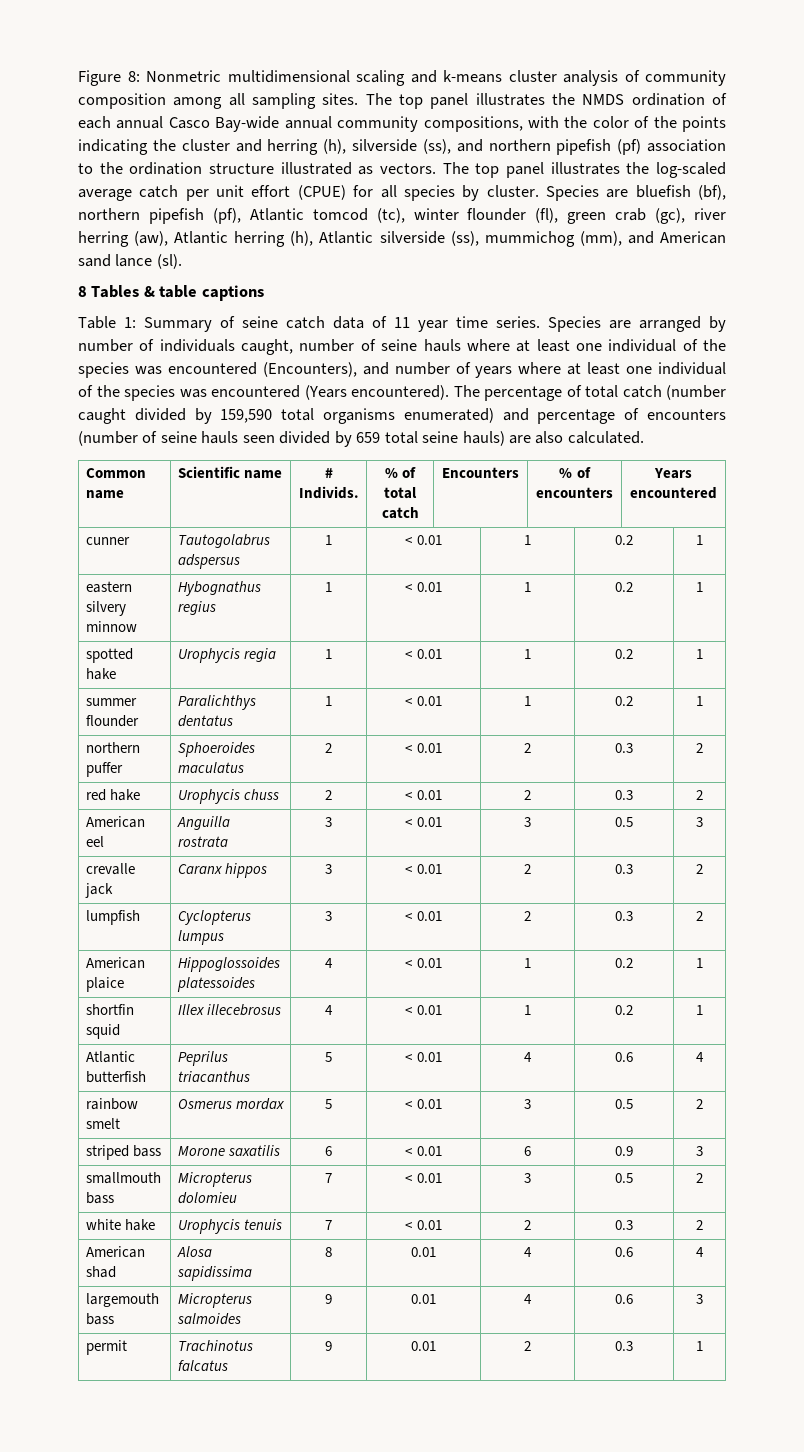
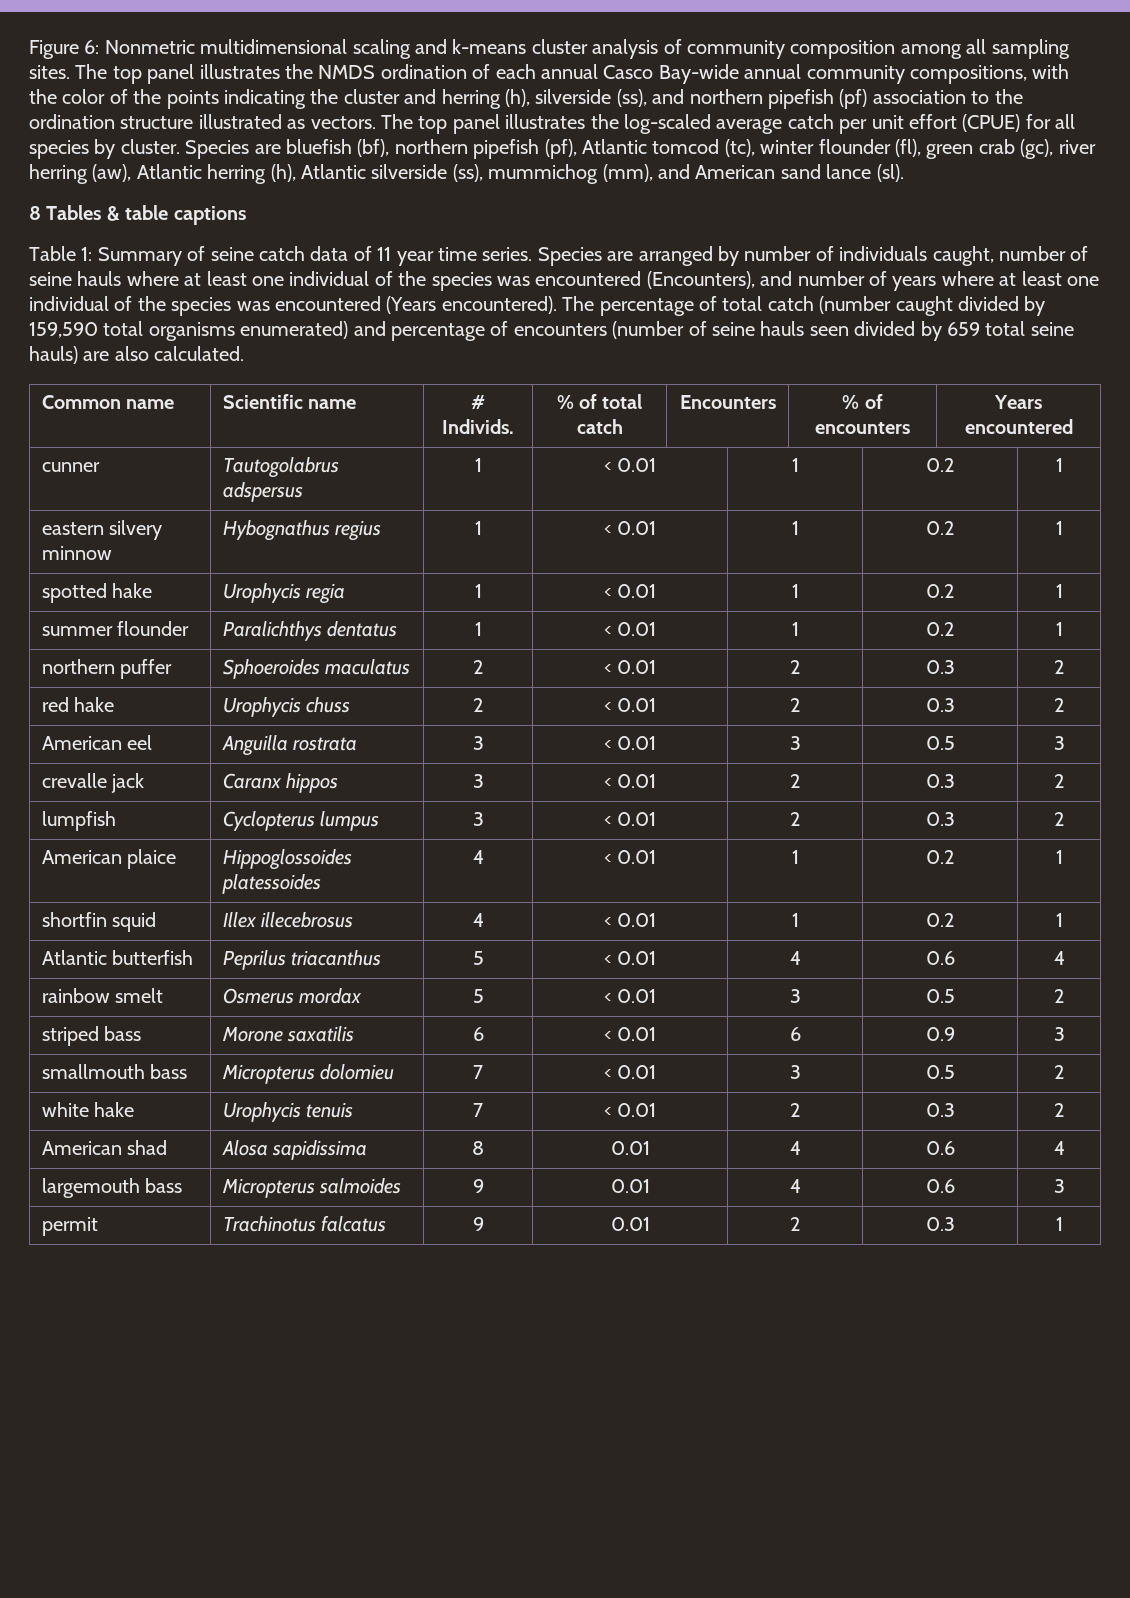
- Figure 8: Nonmetric multidimensional scaling and k-means cluster analysis of community composition among all sampling sites.
+ Figure 6: Nonmetric multidimensional scaling and k-means cluster analysis of community composition among all sampling sites.

